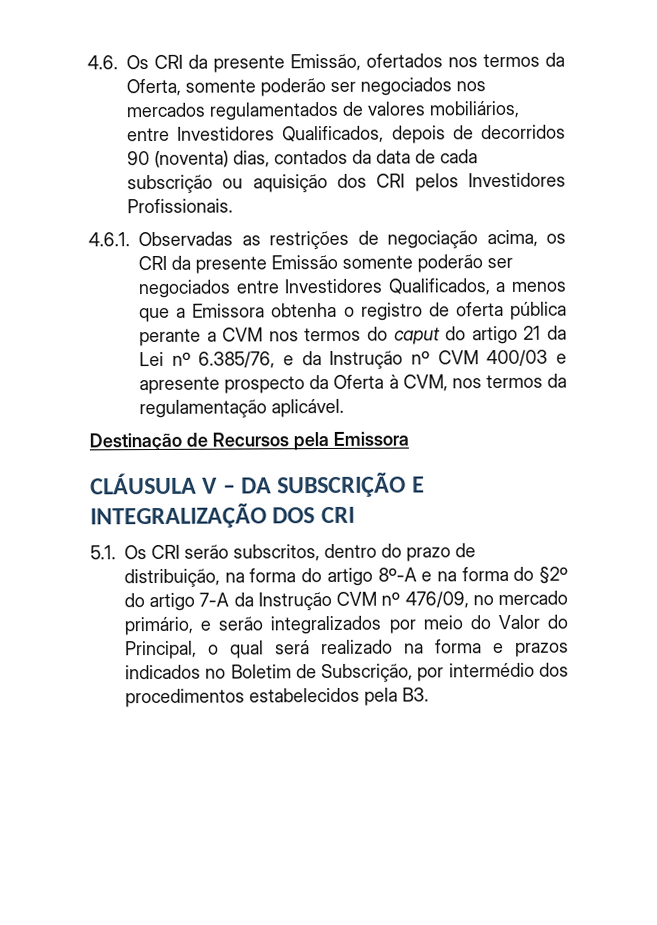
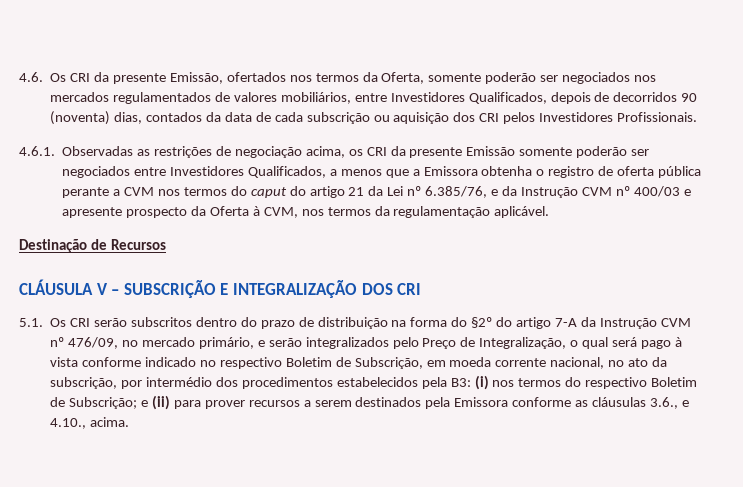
- 4.6.1. Observadas as restrições de negociação acima, os CRI da presente Emissão somente poderão ser negociados entre Investidores Qualificados, a menos que a Emissora obtenha o registro de oferta pública perante a CVM nos termos do caput do artigo 21 da Lei nº 6.385/76, e da Instrução nº CVM 400/03 e apresente prospecto da Oferta à CVM, nos termos da regulamentação aplicável.
+ 4.6.1. Observadas as restrições de negociação acima, os CRI da presente Emissão somente poderão ser negociados entre Investidores Qualificados, a menos que a Emissora obtenha o registro de oferta pública perante a CVM nos termos do caput do artigo 21 da Lei nº 6.385/76, e da Instrução CVM nº 400/03 e apresente prospecto da Oferta à CVM, nos termos da regulamentação aplicável.
- Destinação de Recursos pela Emissora
+ Destinação de Recursos
- CLÁUSULA V – DA SUBSCRIÇÃO E INTEGRALIZAÇÃO DOS CRI
+ CLÁUSULA V – SUBSCRIÇÃO E INTEGRALIZAÇÃO DOS CRI
- 5.1. Os CRI serão subscritos, dentro do prazo de distribuição, na forma do artigo 8º-A e na forma do §2º do artigo 7-A da Instrução CVM nº 476/09, no mercado primário, e serão integralizados por meio do Valor do Principal, o qual será realizado na forma e prazos indicados no Boletim de Subscrição, por intermédio dos procedimentos estabelecidos pela B3.
+ 5.1. Os CRI serão subscritos dentro do prazo de distribuição na forma do §2º do artigo 7-A da Instrução CVM nº 476/09, no mercado primário, e serão integralizados pelo Preço de Integralização, o qual será pago à vista conforme indicado no respectivo Boletim de Subscrição, em moeda corrente nacional, no ato da subscrição, por intermédio dos procedimentos estabelecidos pela B3: (i) nos termos do respectivo Boletim de Subscrição; e (ii) para prover recursos a serem destinados pela Emissora conforme as cláusulas 3.6., e 4.10., acima.

